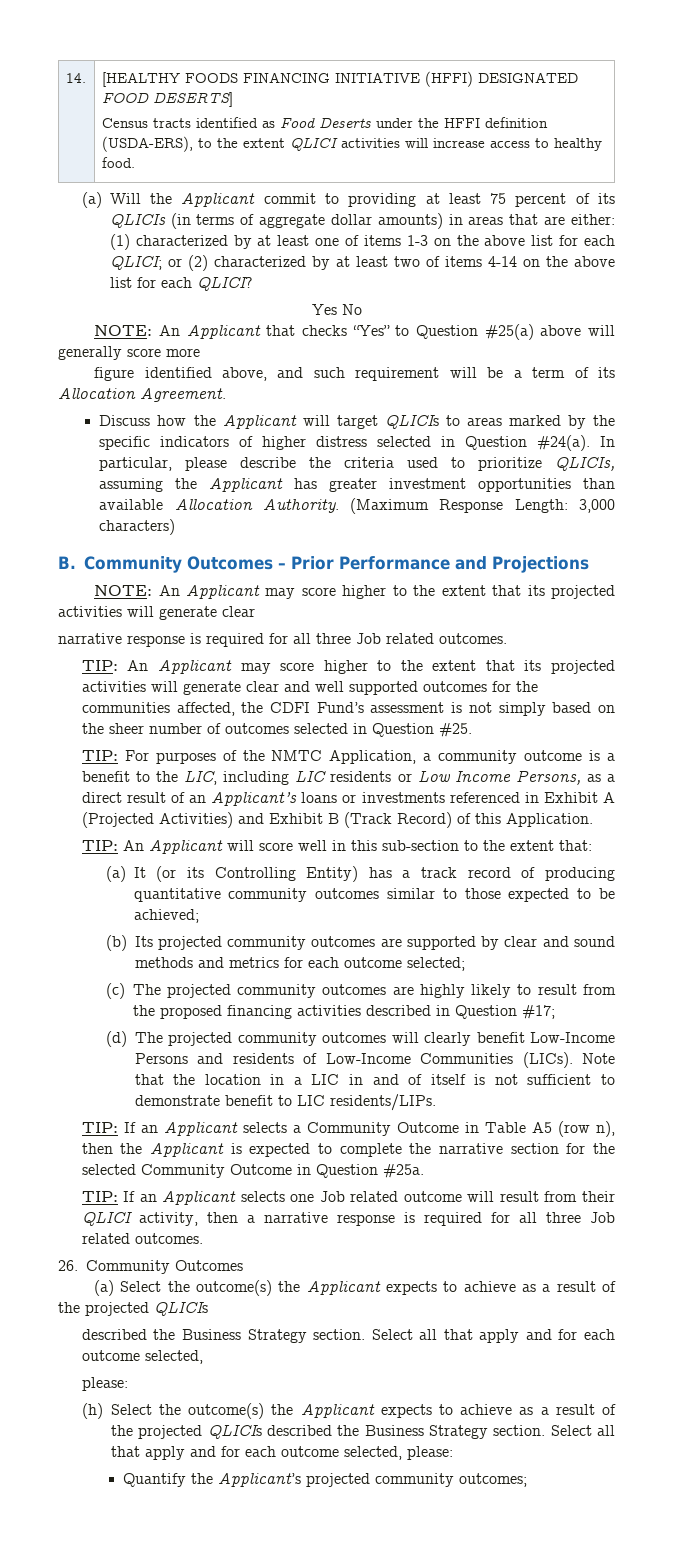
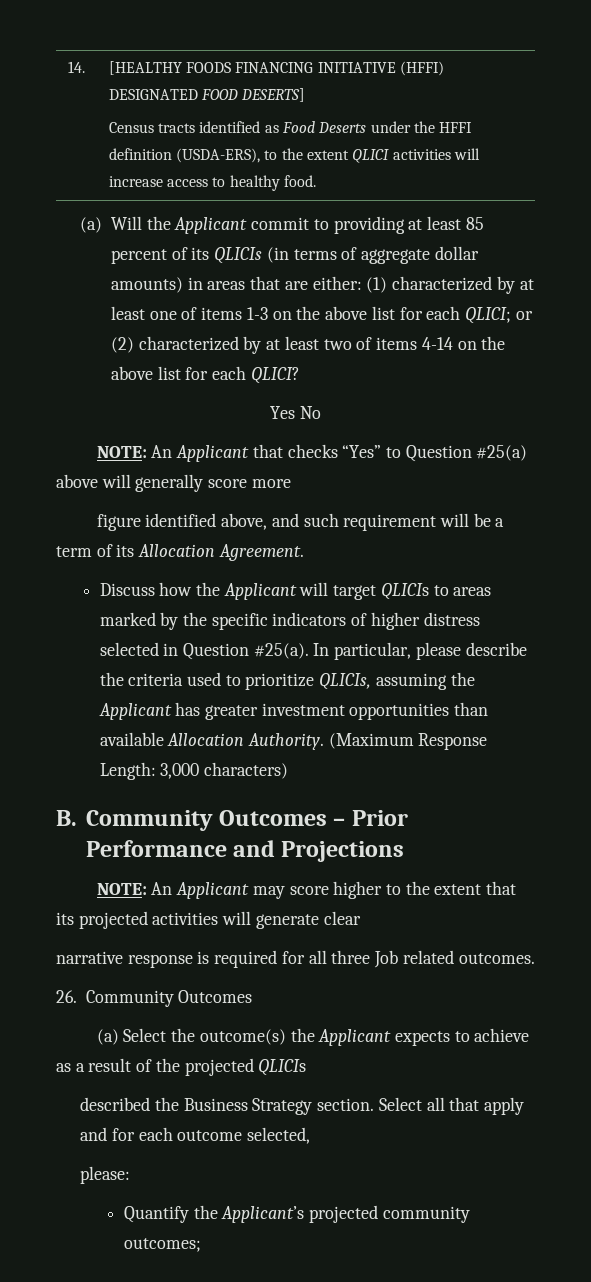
- (a) Will the Applicant commit to providing at least 75 percent of its QLICIs (in terms of aggregate dollar amounts) in areas that are either: (1) characterized by at least one of items 1-3 on the above list for each QLICI; or (2) characterized by at least two of items 4-14 on the above list for each QLICI?
+ (a) Will the Applicant commit to providing at least 85 percent of its QLICIs (in terms of aggregate dollar amounts) in areas that are either: (1) characterized by at least one of items 1-3 on the above list for each QLICI; or (2) characterized by at least two of items 4-14 on the above list for each QLICI?
- Discuss how the Applicant will target QLICIs to areas marked by the specific indicators of higher distress selected in Question #24(a).
+ Discuss how the Applicant will target QLICIs to areas marked by the specific indicators of higher distress selected in Question #25(a).
- TIP: An Applicant may score higher to the extent that its projected activities will generate clear and well supported outcomes for the communities affected, the CDFI Fund’s assessment is not simply based on the sheer number of outcomes selected in Question #25.
- TIP: For purposes of the NMTC Application, a community outcome is a benefit to the LIC, including LIC residents or Low Income Persons, as a direct result of an Applicant’s loans or investments referenced in Exhibit A (Projected Activities) and Exhibit B (Track Record) of this Application.
- TIP: An Applicant will score well in this sub-section to the extent that:
- (a) It (or its Controlling Entity) has a track record of producing quantitative community outcomes similar to those expected to be achieved;
- (b) Its projected community outcomes are supported by clear and sound methods and metrics for each outcome selected;
- (c) The projected community outcomes are highly likely to result from the proposed financing activities described in Question #17;
- (d) The projected community outcomes will clearly benefit Low-Income Persons and residents of Low-Income Communities (LICs). Note that the location in a LIC in and of itself is not sufficient to demonstrate benefit to LIC residents/LIPs.
- TIP: If an Applicant selects a Community Outcome in Table A5 (row n), then the Applicant is expected to complete the narrative section for the selected Community Outcome in Question #25a.
- TIP: If an Applicant selects one Job related outcome will result from their QLICI activity, then a narrative response is required for all three Job related outcomes.
- (h) Select the outcome(s) the Applicant expects to achieve as a result of the projected QLICIs described the Business Strategy section. Select all that apply and for each outcome selected, please:

